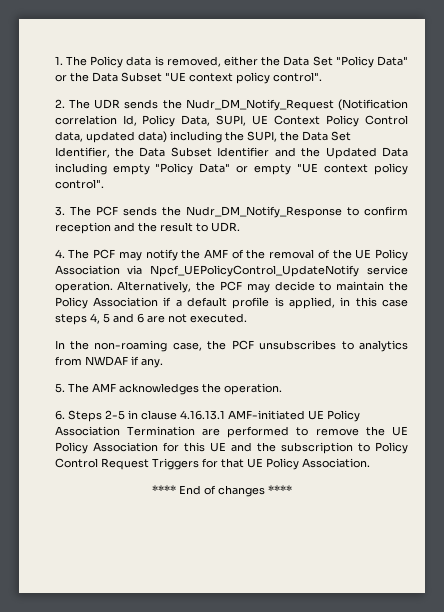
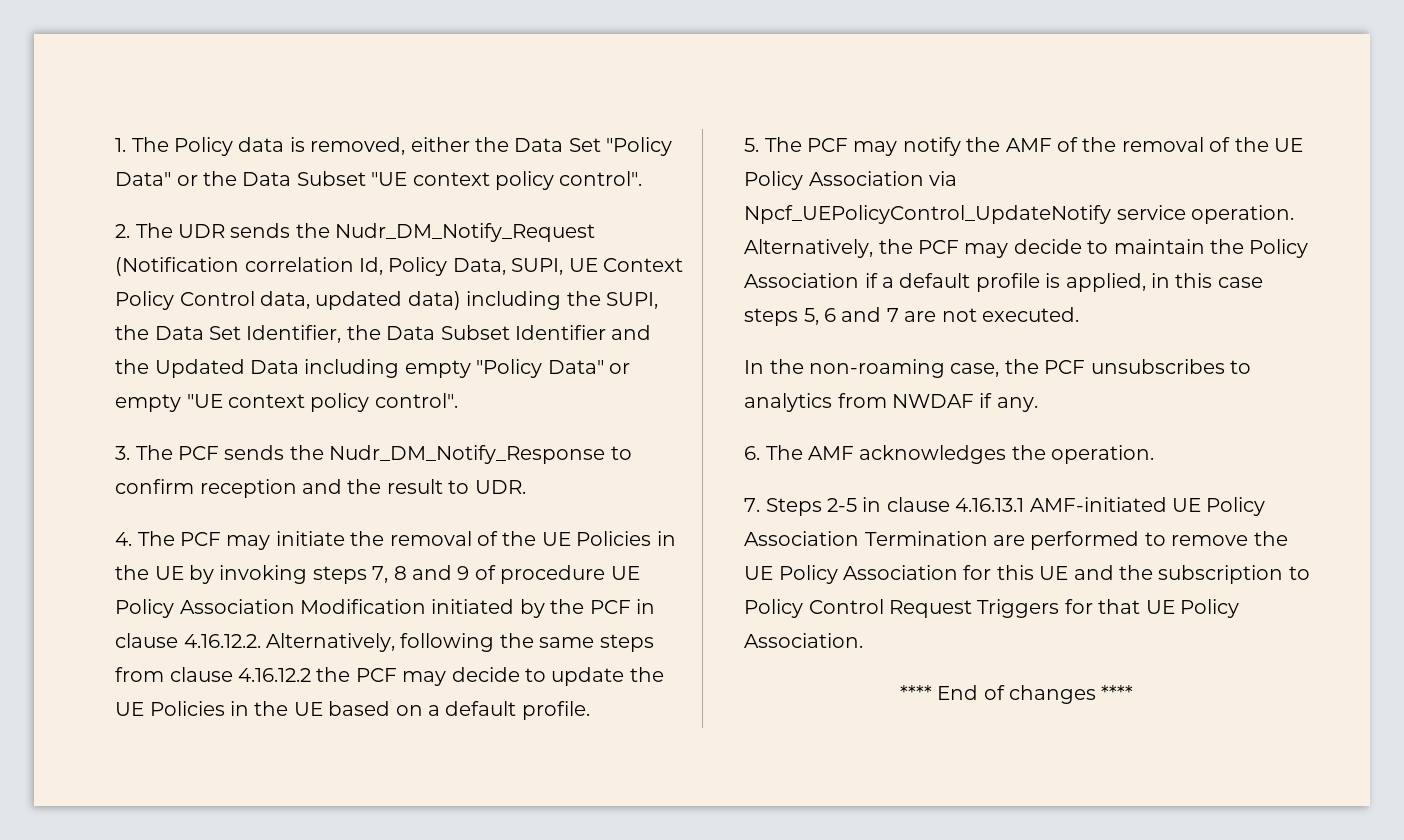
- 4. The PCF may notify the AMF of the removal of the UE Policy Association via Npcf_UEPolicyControl_UpdateNotify service operation.
+ 4. The PCF may initiate the removal of the UE Policies in the UE by invoking steps 7, 8 and 9 of procedure UE Policy Association Modification initiated by the PCF in clause 4.16.12.2. Alternatively, following the same steps from clause 4.16.12.2 the PCF may decide to update the UE Policies in the UE based on a default profile.
+ 5. The PCF may notify the AMF of the removal of the UE Policy Association via Npcf_UEPolicyControl_UpdateNotify service operation.
- Alternatively, the PCF may decide to maintain the Policy Association if a default profile is applied, in this case steps 4, 5 and 6 are not executed.
+ Alternatively, the PCF may decide to maintain the Policy Association if a default profile is applied, in this case steps 5, 6 and 7 are not executed.
- 5. The AMF acknowledges the operation.
+ 6. The AMF acknowledges the operation.
- 6. Steps 2-5 in clause 4.16.13.1 AMF-initiated UE Policy Association Termination are performed to remove the UE Policy Association for this UE and the subscription to Policy Control Request Triggers for that UE Policy Association.
+ 7. Steps 2-5 in clause 4.16.13.1 AMF-initiated UE Policy Association Termination are performed to remove the UE Policy Association for this UE and the subscription to Policy Control Request Triggers for that UE Policy Association.

